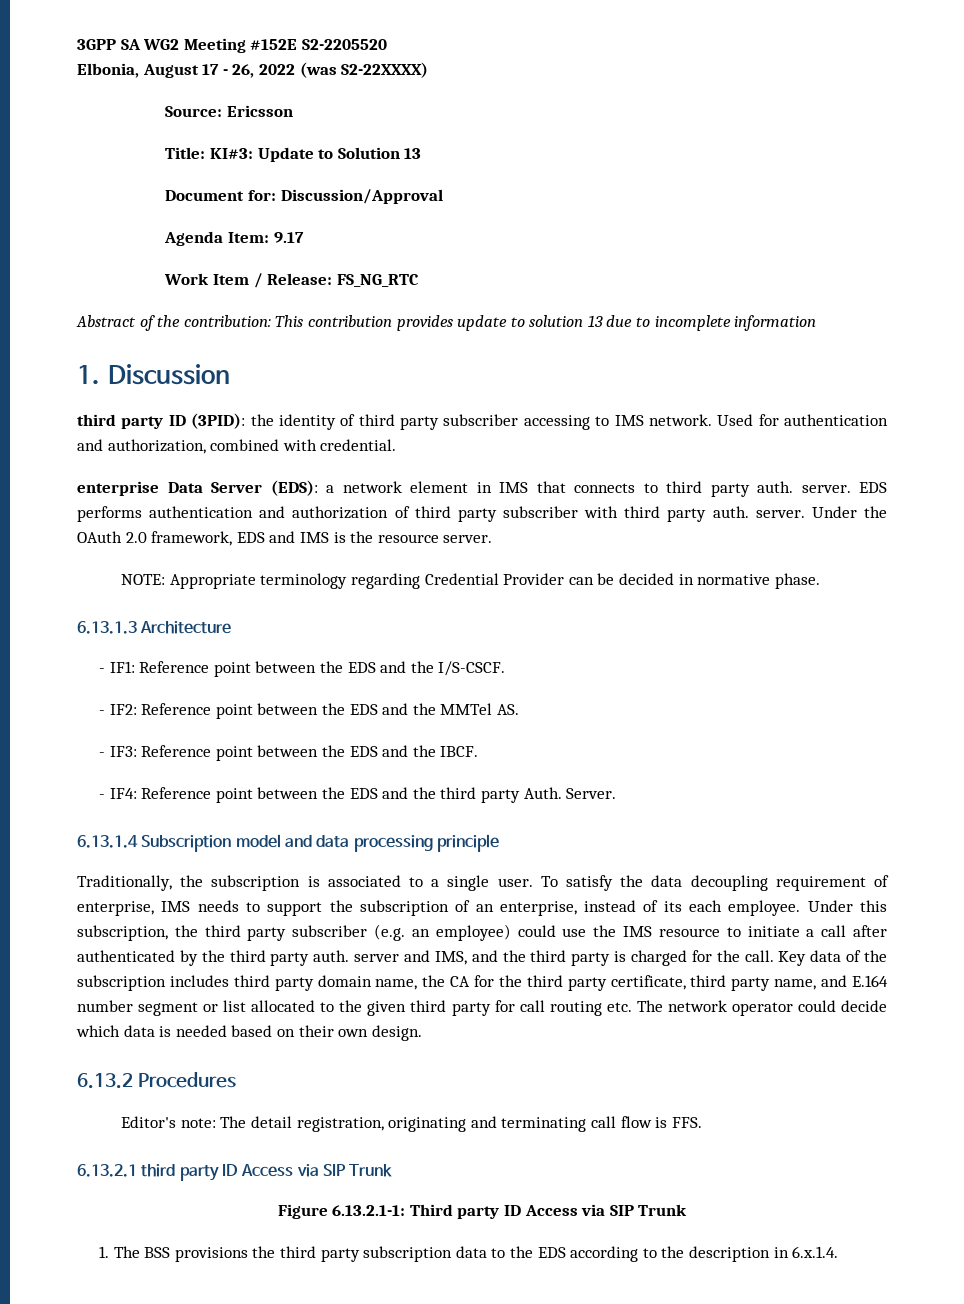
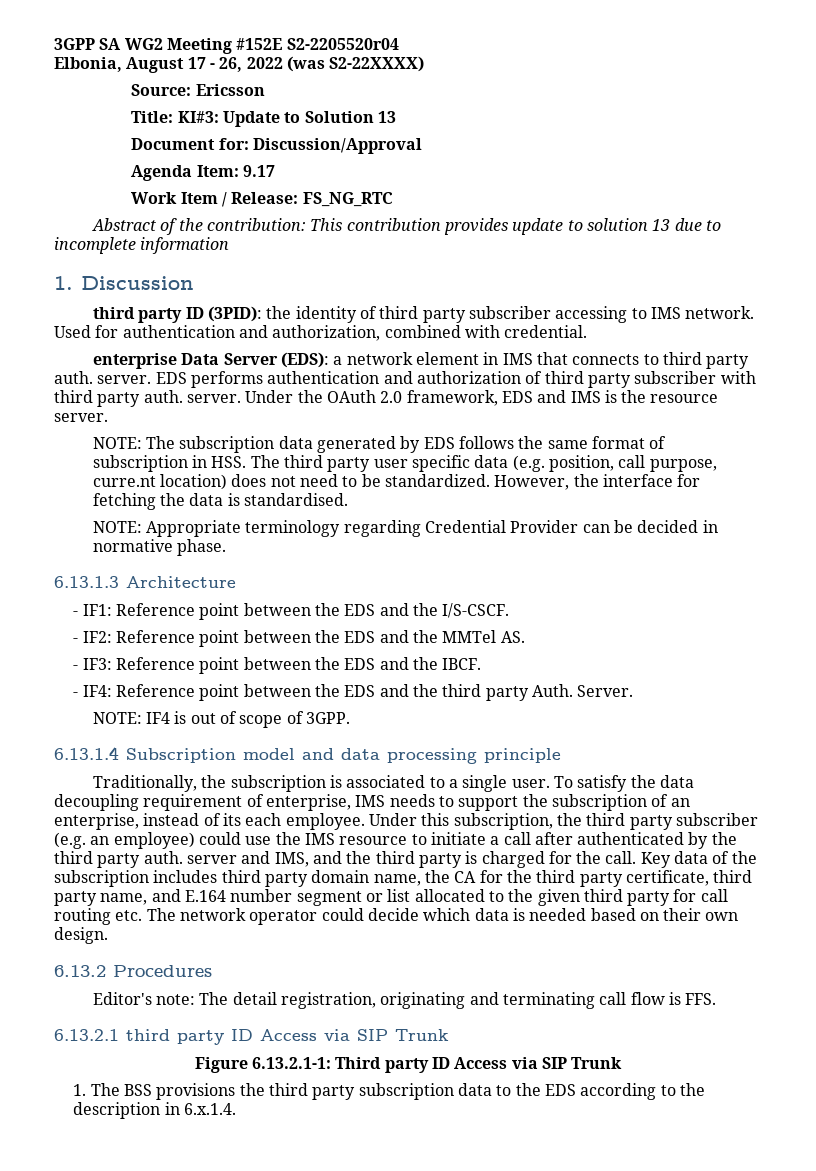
- 3GPP SA WG2 Meeting #152E S2-2205520
+ 3GPP SA WG2 Meeting #152E S2-2205520r04
+ NOTE: The subscription data generated by EDS follows the same format of subscription in HSS. The third party user specific data (e.g. position, call purpose, curre.nt location) does not need to be standardized. However, the interface for fetching the data is standardised.
+ NOTE: IF4 is out of scope of 3GPP.

